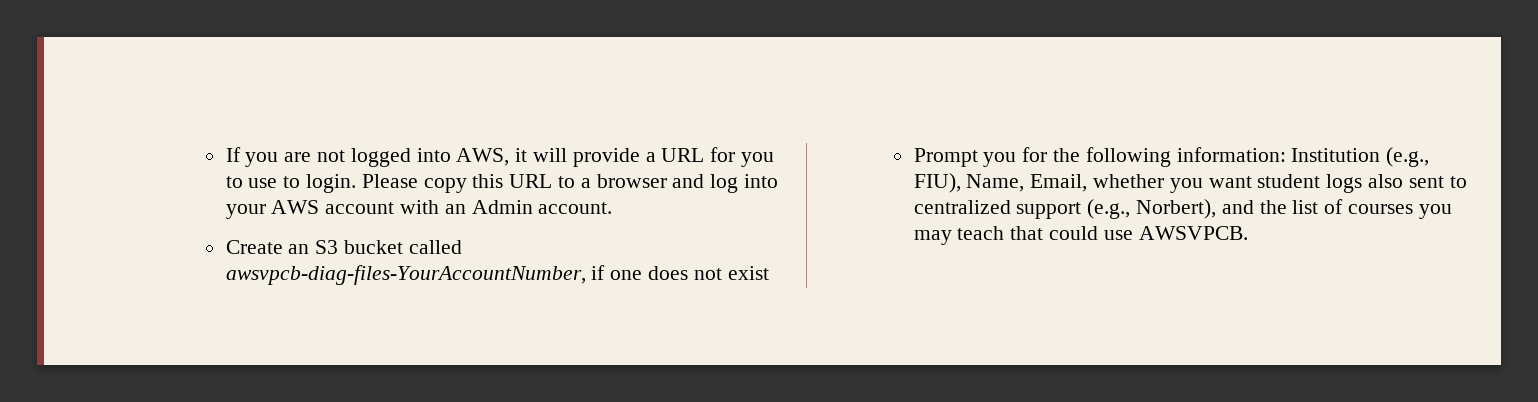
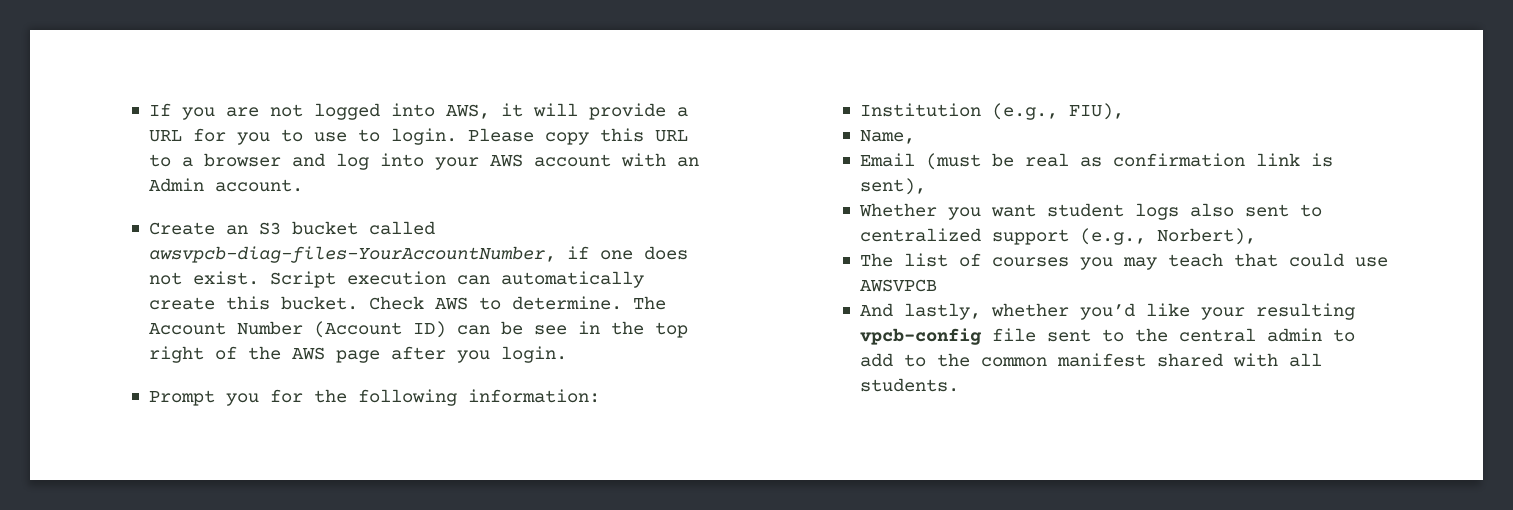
- Create an S3 bucket called awsvpcb-diag-files-YourAccountNumber, if one does not exist
+ Create an S3 bucket called awsvpcb-diag-files-YourAccountNumber, if one does not exist. Script execution can automatically create this bucket. Check AWS to determine. The Account Number (Account ID) can be see in the top right of the AWS page after you login.
- Prompt you for the following information: Institution (e.g., FIU), Name, Email, whether you want student logs also sent to centralized support (e.g., Norbert), and the list of courses you may teach that could use AWSVPCB.
+ Prompt you for the following information:
+ Institution (e.g., FIU),
+ Name,
+ Email (must be real as confirmation link is sent),
+ Whether you want student logs also sent to centralized support (e.g., Norbert),
+ The list of courses you may teach that could use AWSVPCB
+ And lastly, whether you’d like your resulting vpcb-config file sent to the central admin to add to the common manifest shared with all students.

